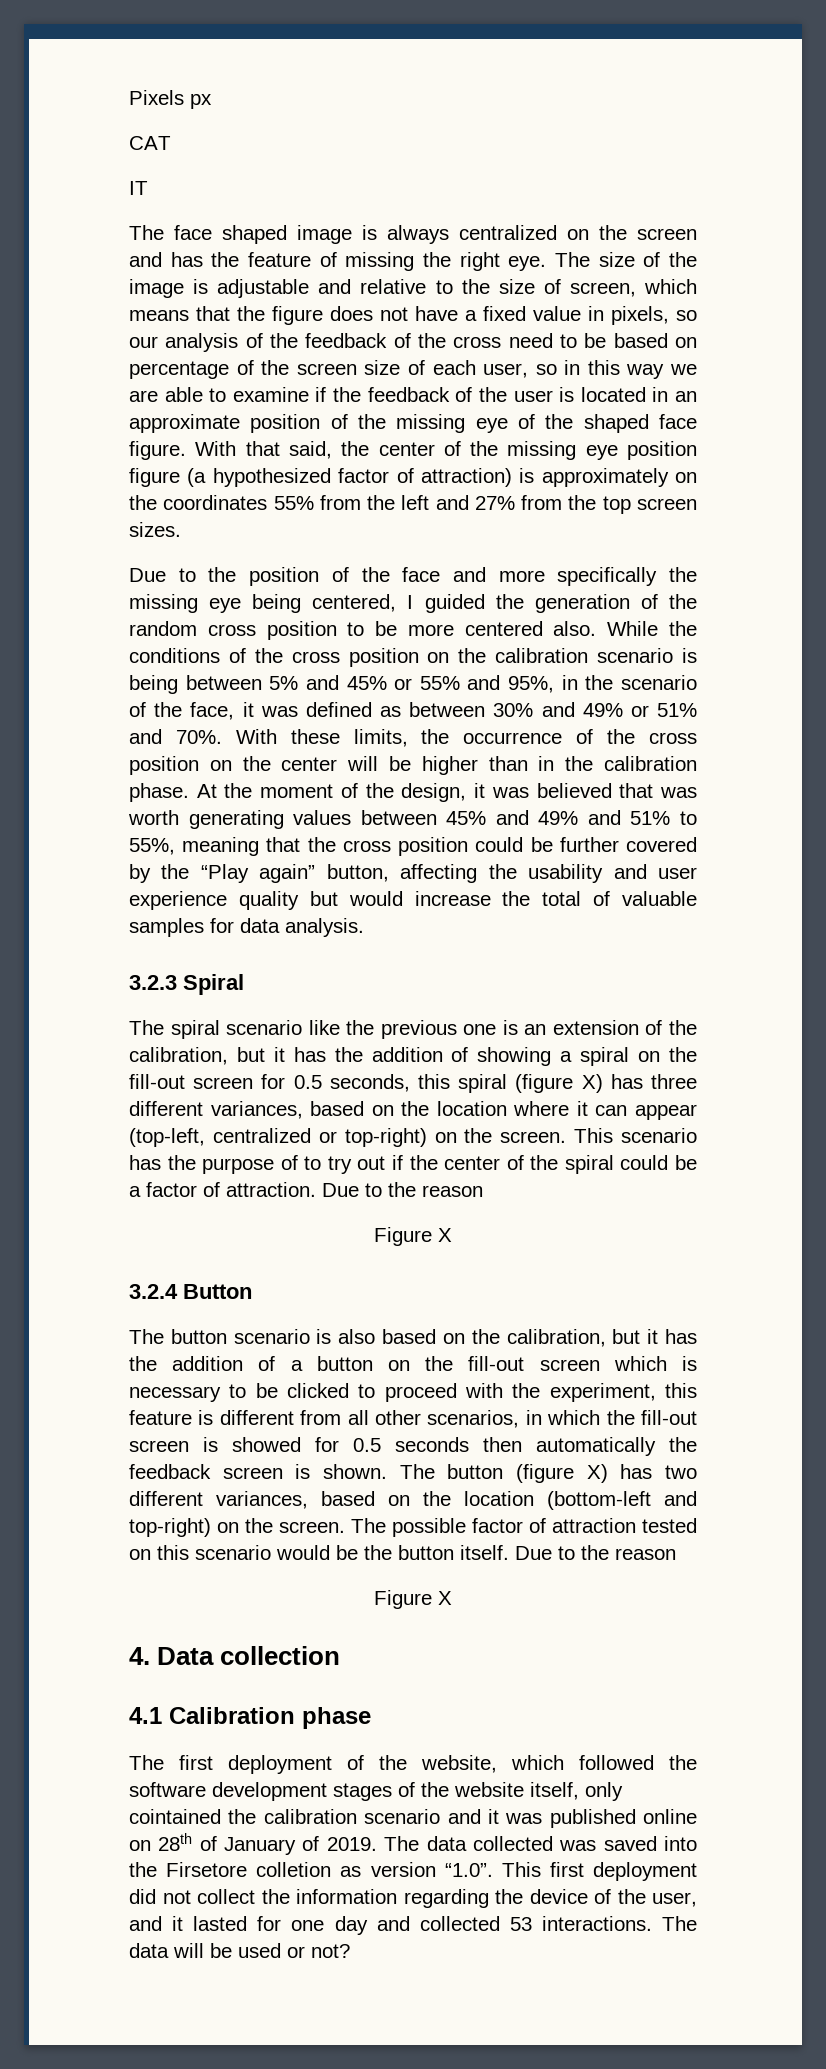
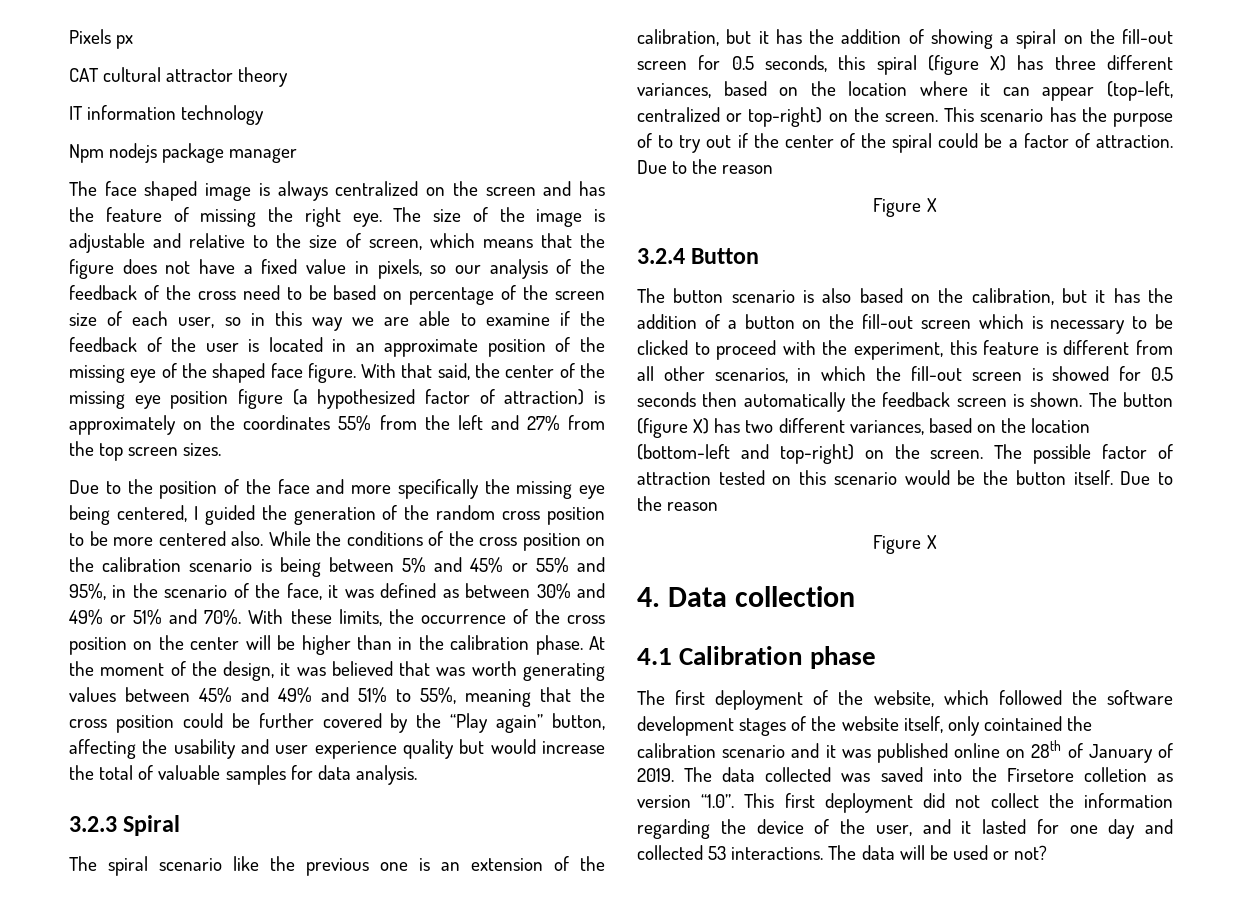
- CAT
- IT
+ CAT cultural attractor theory
+ IT information technology
+ Npm nodejs package manager

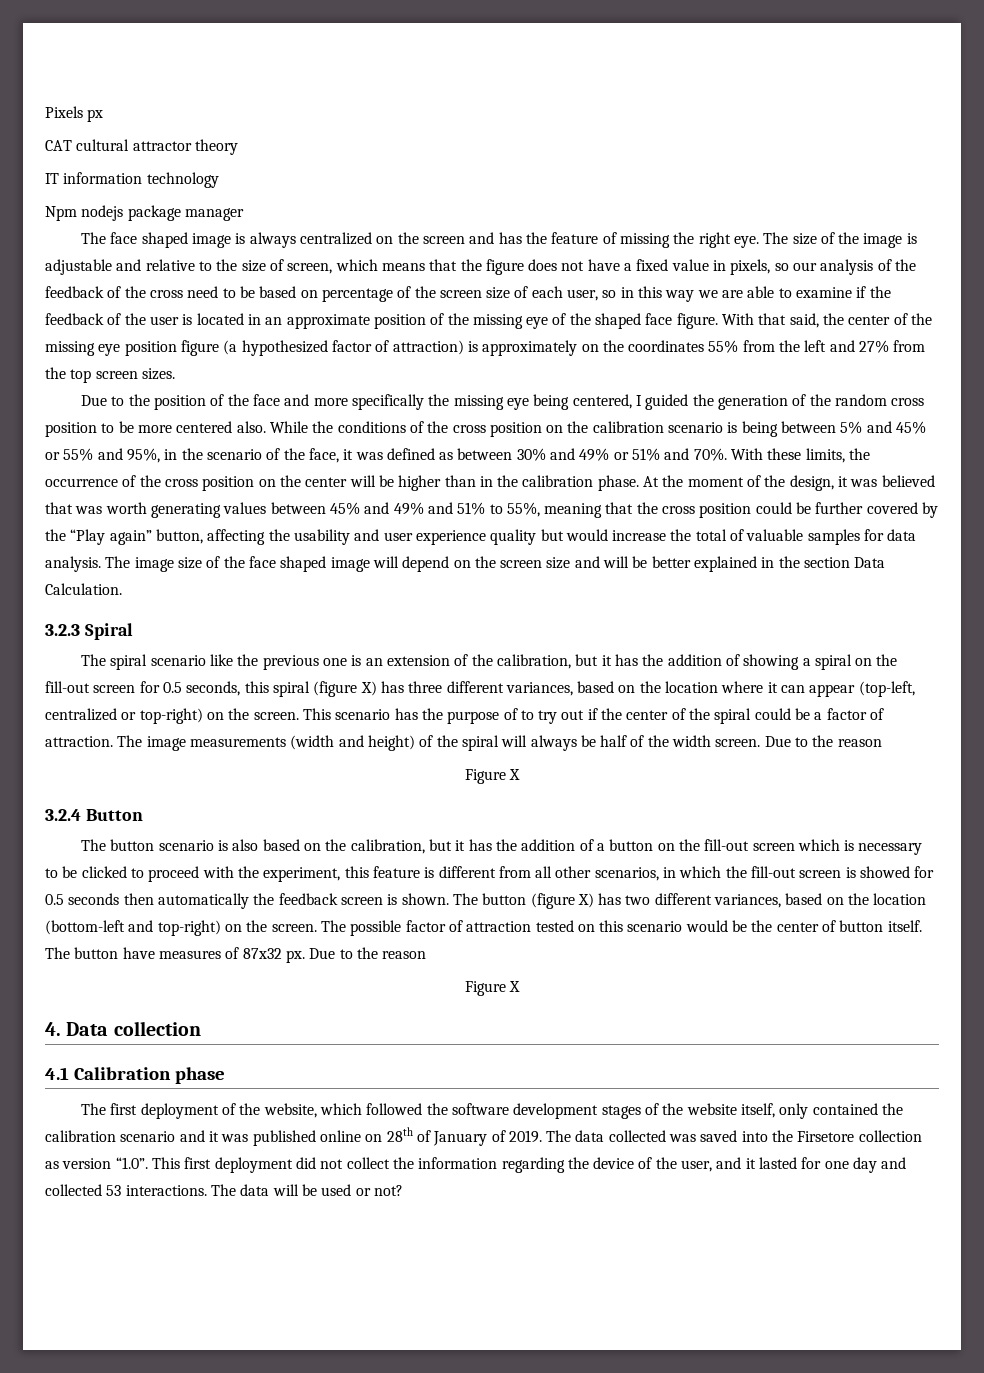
+ The image size of the face shaped image will depend on the screen size and will be better explained in the section Data Calculation.
+ The image measurements (width and height) of the spiral will always be half of the width screen.
- The possible factor of attraction tested on this scenario would be the button itself.
+ The possible factor of attraction tested on this scenario would be the center of button itself. The button have measures of 87x32 px.
- The first deployment of the website, which followed the software development stages of the website itself, only cointained the calibration scenario and it was published online on 28th of January of 2019.
+ The first deployment of the website, which followed the software development stages of the website itself, only contained the calibration scenario and it was published online on 28th of January of 2019.
- The data collected was saved into the Firsetore colletion as version “1.0”. This first deployment did not collect the information regarding the device of the user, and it lasted for one day and collected 53 interactions.
+ The data collected was saved into the Firsetore collection as version “1.0”. This first deployment did not collect the information regarding the device of the user, and it lasted for one day and collected 53 interactions.

